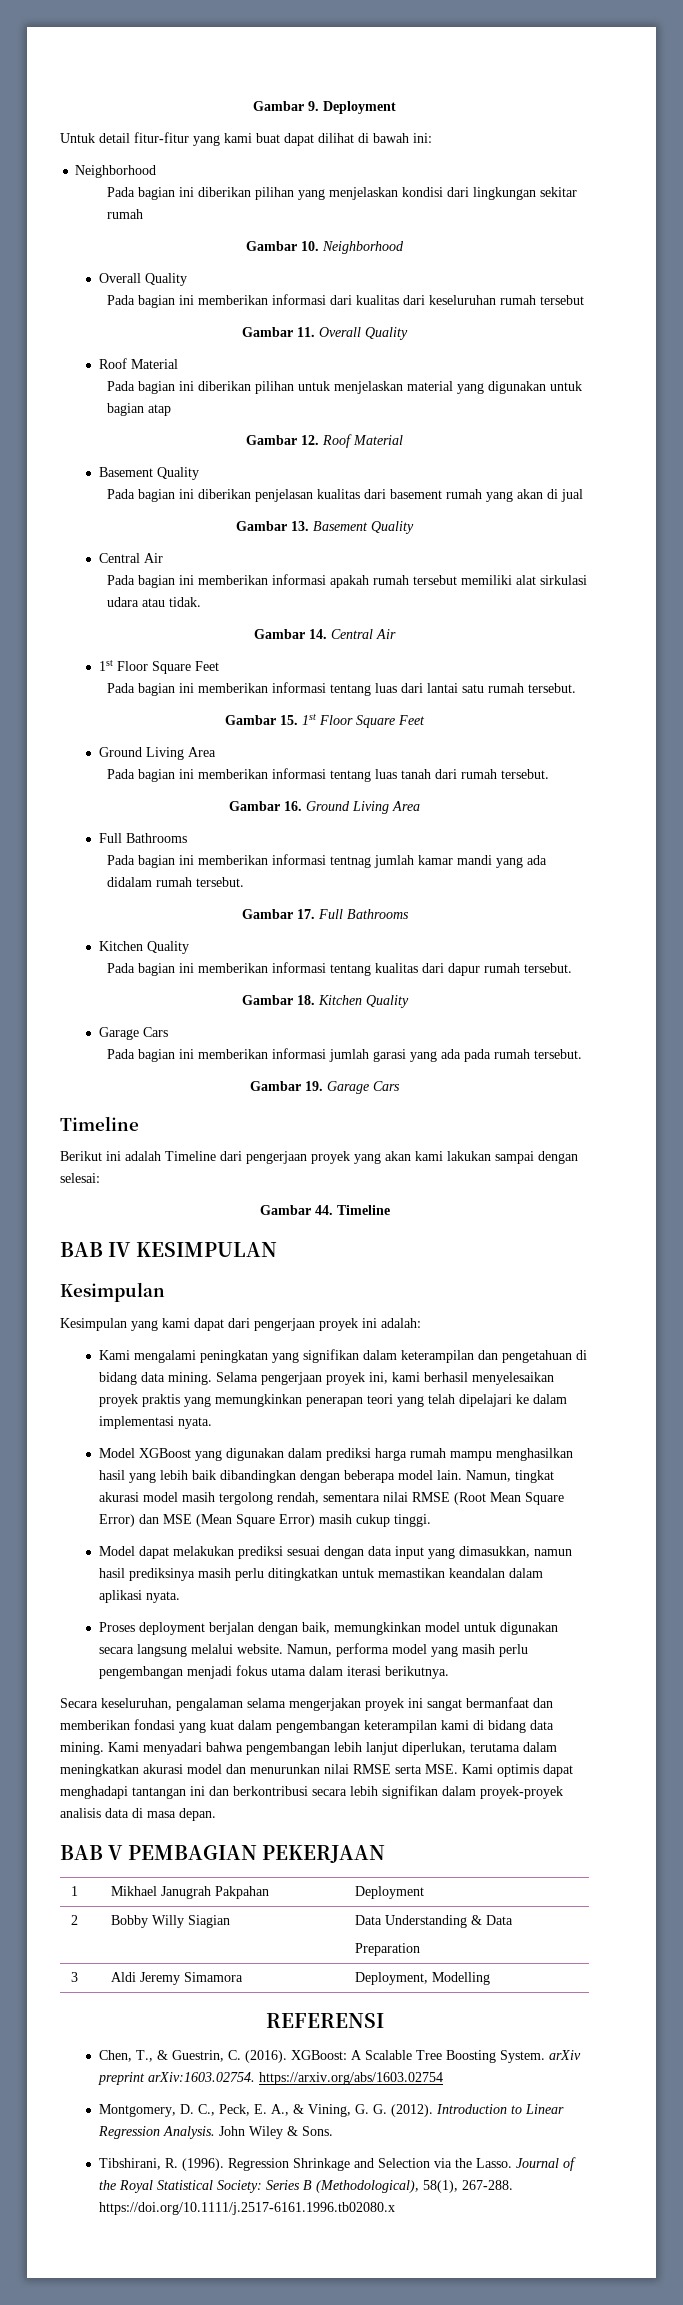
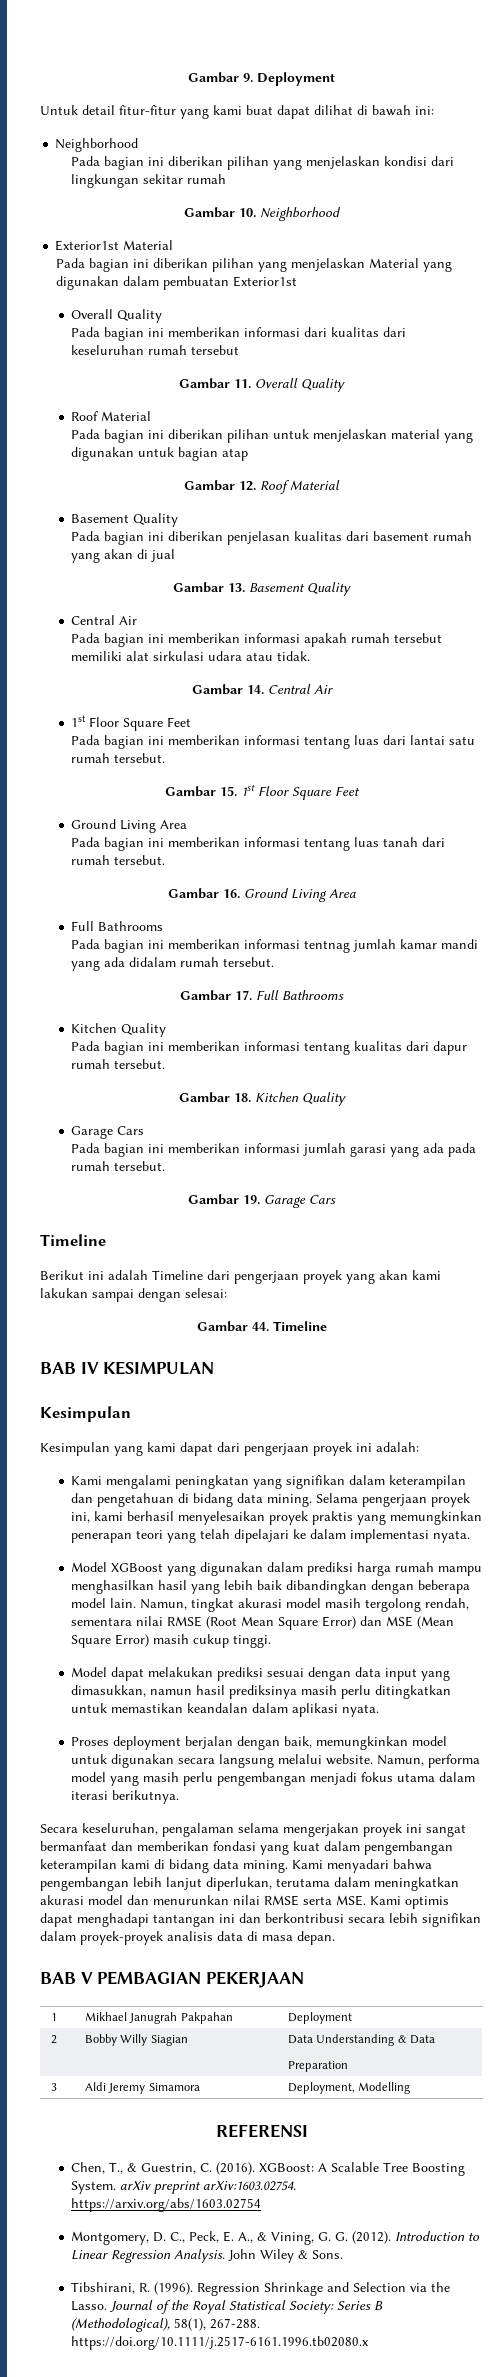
+ Exterior1st Material
+ Pada bagian ini diberikan pilihan yang menjelaskan Material yang digunakan dalam pembuatan Exterior1st

